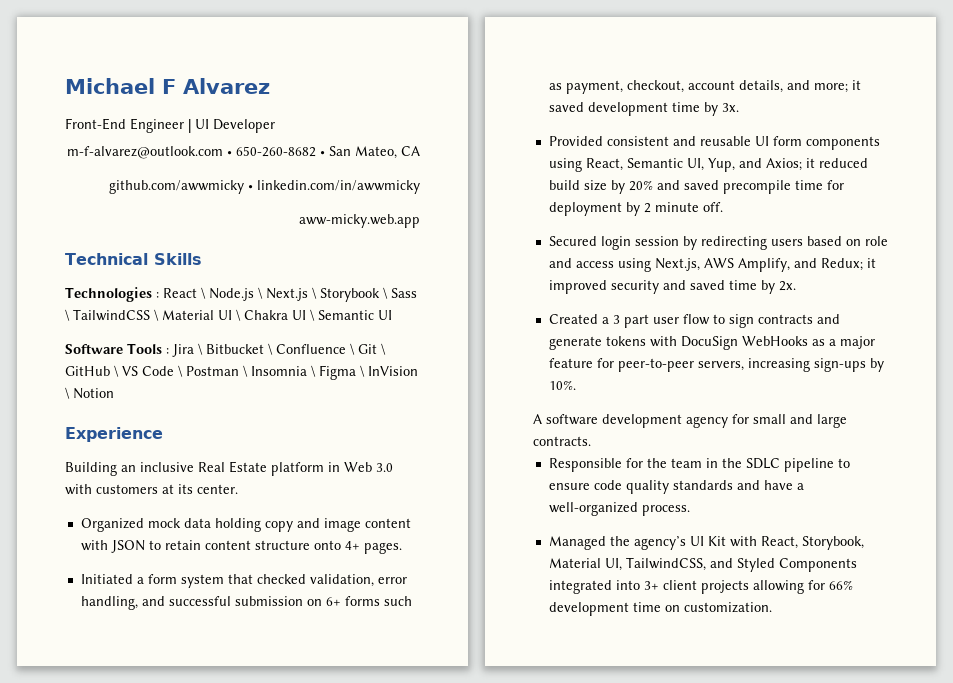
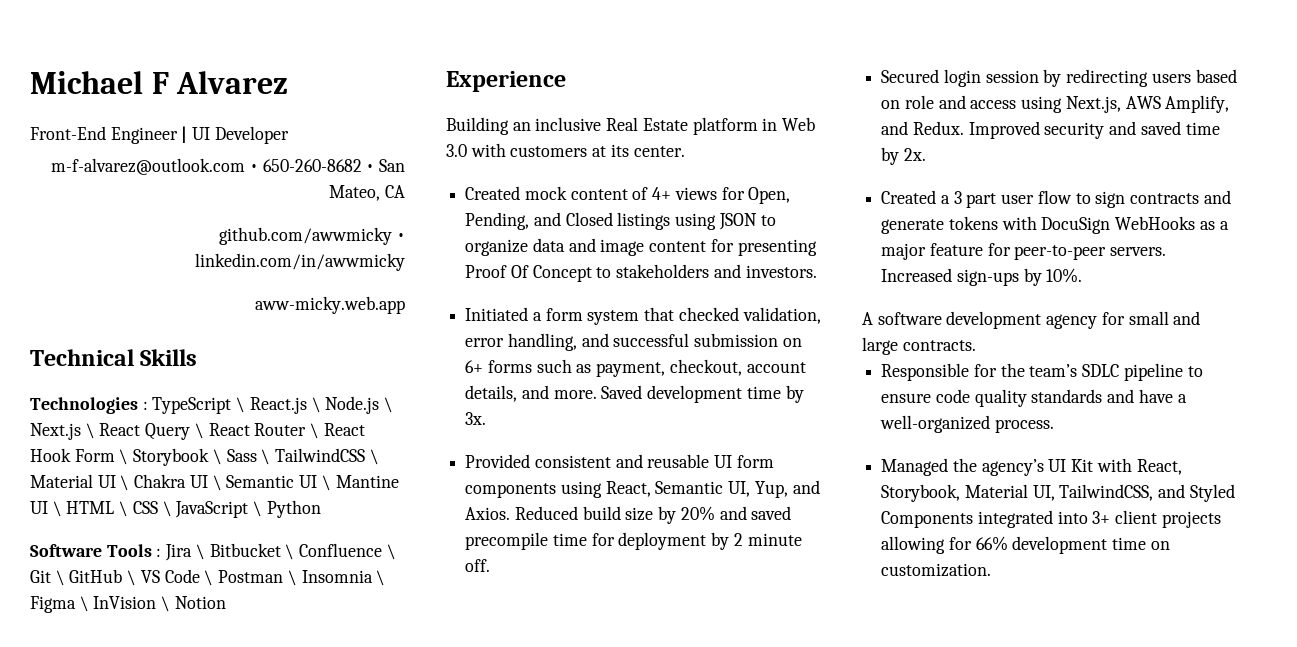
- Technologies : React \ Node.js \ Next.js \ Storybook \ Sass \ TailwindCSS \ Material UI \ Chakra UI \ Semantic UI
+ Technologies : TypeScript \ React.js \ Node.js \ Next.js \ React Query \ React Router \ React Hook Form \ Storybook \ Sass \ TailwindCSS \ Material UI \ Chakra UI \ Semantic UI \ Mantine UI \ HTML \ CSS \ JavaScript \ Python
- Organized mock data holding copy and image content with JSON to retain content structure onto 4+ pages.
+ Created mock content of 4+ views for Open, Pending, and Closed listings using JSON to organize data and image content for presenting Proof Of Concept to stakeholders and investors.
- Initiated a form system that checked validation, error handling, and successful submission on 6+ forms such as payment, checkout, account details, and more; it saved development time by 3x.
+ Initiated a form system that checked validation, error handling, and successful submission on 6+ forms such as payment, checkout, account details, and more. Saved development time by 3x.
- Provided consistent and reusable UI form components using React, Semantic UI, Yup, and Axios; it reduced build size by 20% and saved precompile time for deployment by 2 minute off.
+ Provided consistent and reusable UI form components using React, Semantic UI, Yup, and Axios. Reduced build size by 20% and saved precompile time for deployment by 2 minute off.
- Secured login session by redirecting users based on role and access using Next.js, AWS Amplify, and Redux; it improved security and saved time by 2x.
+ Secured login session by redirecting users based on role and access using Next.js, AWS Amplify, and Redux. Improved security and saved time by 2x.
- Created a 3 part user flow to sign contracts and generate tokens with DocuSign WebHooks as a major feature for peer-to-peer servers, increasing sign-ups by 10%.
+ Created a 3 part user flow to sign contracts and generate tokens with DocuSign WebHooks as a major feature for peer-to-peer servers. Increased sign-ups by 10%.
- Responsible for the team in the SDLC pipeline to ensure code quality standards and have a well-organized process.
+ Responsible for the team’s SDLC pipeline to ensure code quality standards and have a well-organized process.

